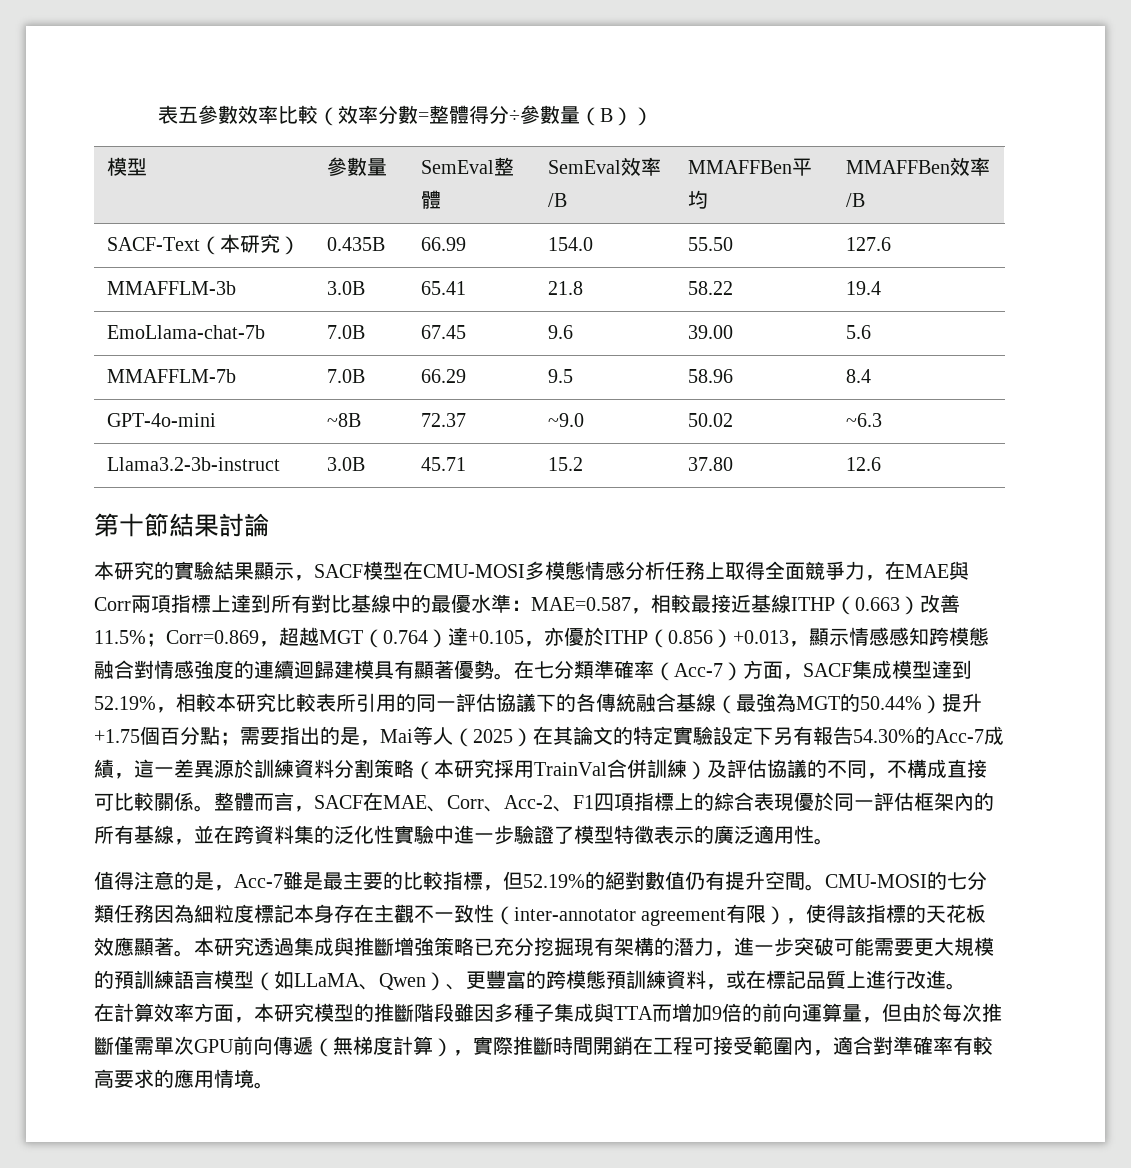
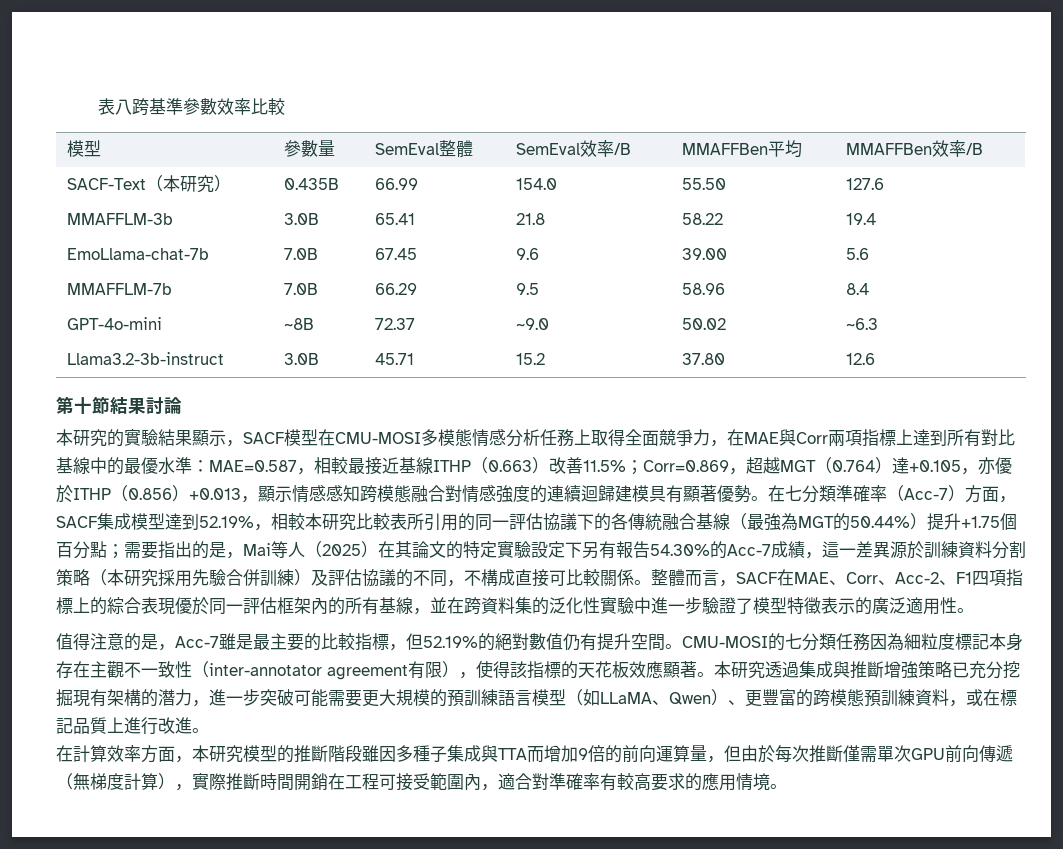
- 表五參數效率比較（效率分數=整體得分÷參數量（B））
+ 表八跨基準參數效率比較
- 需要指出的是，Mai等人（2025）在其論文的特定實驗設定下另有報告54.30%的Acc-7成績，這一差異源於訓練資料分割策略（本研究採用TrainVal合併訓練）及評估協議的不同，不構成直接可比較關係。
+ 需要指出的是，Mai等人（2025）在其論文的特定實驗設定下另有報告54.30%的Acc-7成績，這一差異源於訓練資料分割策略（本研究採用先驗合併訓練）及評估協議的不同，不構成直接可比較關係。

